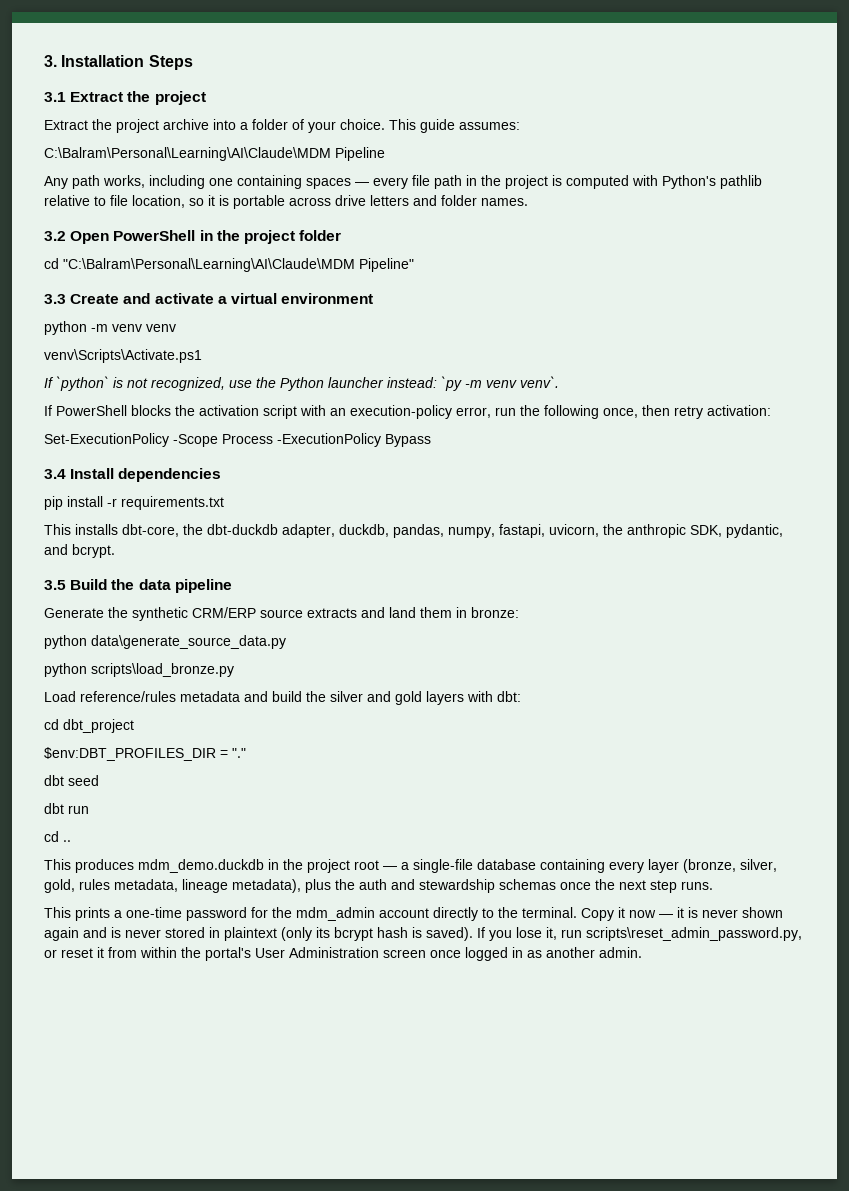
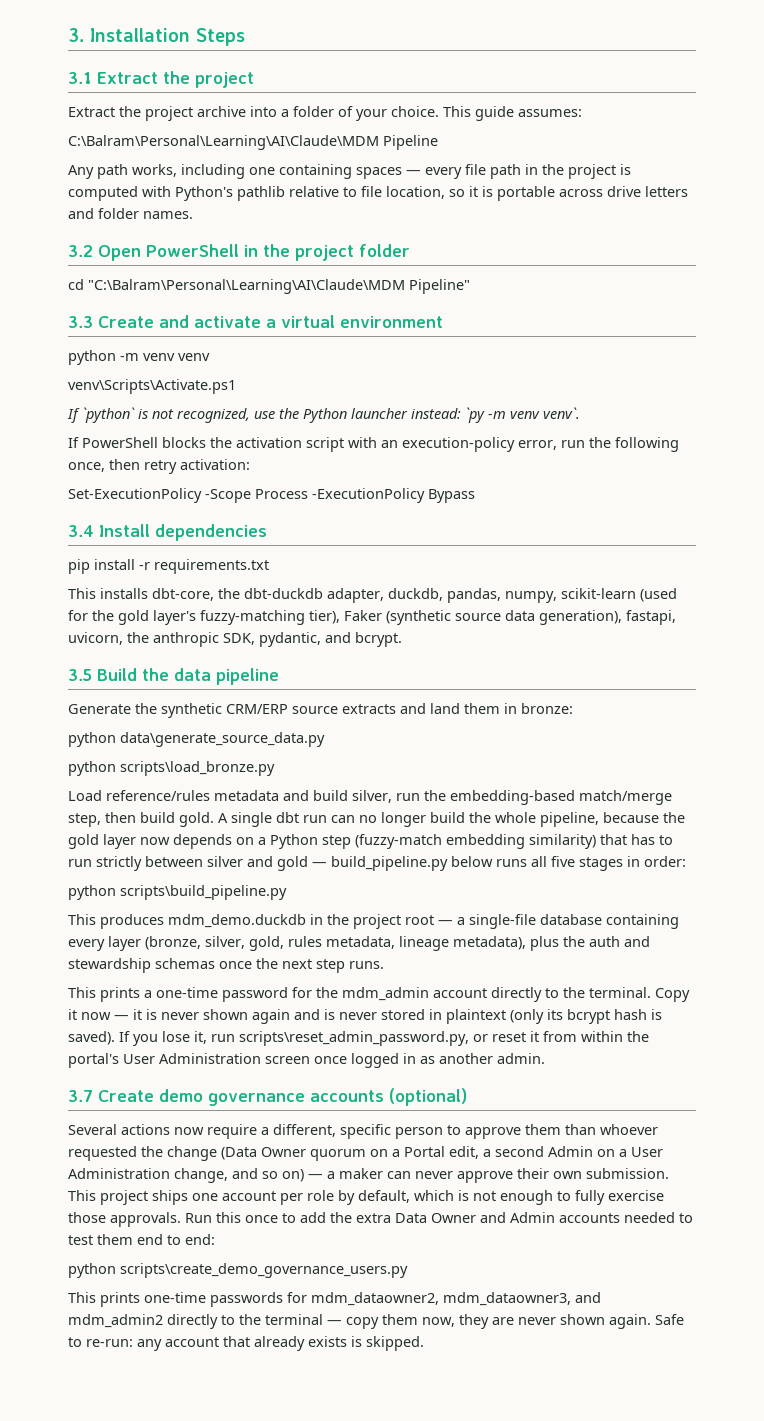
- This installs dbt-core, the dbt-duckdb adapter, duckdb, pandas, numpy, fastapi, uvicorn, the anthropic SDK, pydantic, and bcrypt.
+ This installs dbt-core, the dbt-duckdb adapter, duckdb, pandas, numpy, scikit-learn (used for the gold layer's fuzzy-matching tier), Faker (synthetic source data generation), fastapi, uvicorn, the anthropic SDK, pydantic, and bcrypt.
- Load reference/rules metadata and build the silver and gold layers with dbt:
- cd dbt_project
- $env:DBT_PROFILES_DIR = "."
- dbt seed
- dbt run
- cd ..
+ Load reference/rules metadata and build silver, run the embedding-based match/merge step, then build gold. A single dbt run can no longer build the whole pipeline, because the gold layer now depends on a Python step (fuzzy-match embedding similarity) that has to run strictly between silver and gold — build_pipeline.py below runs all five stages in order:
+ python scripts\build_pipeline.py
+ 3.7 Create demo governance accounts (optional)
+ Several actions now require a different, specific person to approve them than whoever requested the change (Data Owner quorum on a Portal edit, a second Admin on a User Administration change, and so on) — a maker can never approve their own submission. This project ships one account per role by default, which is not enough to fully exercise those approvals. Run this once to add the extra Data Owner and Admin accounts needed to test them end to end:
+ python scripts\create_demo_governance_users.py
+ This prints one-time passwords for mdm_dataowner2, mdm_dataowner3, and mdm_admin2 directly to the terminal — copy them now, they are never shown again. Safe to re-run: any account that already exists is skipped.

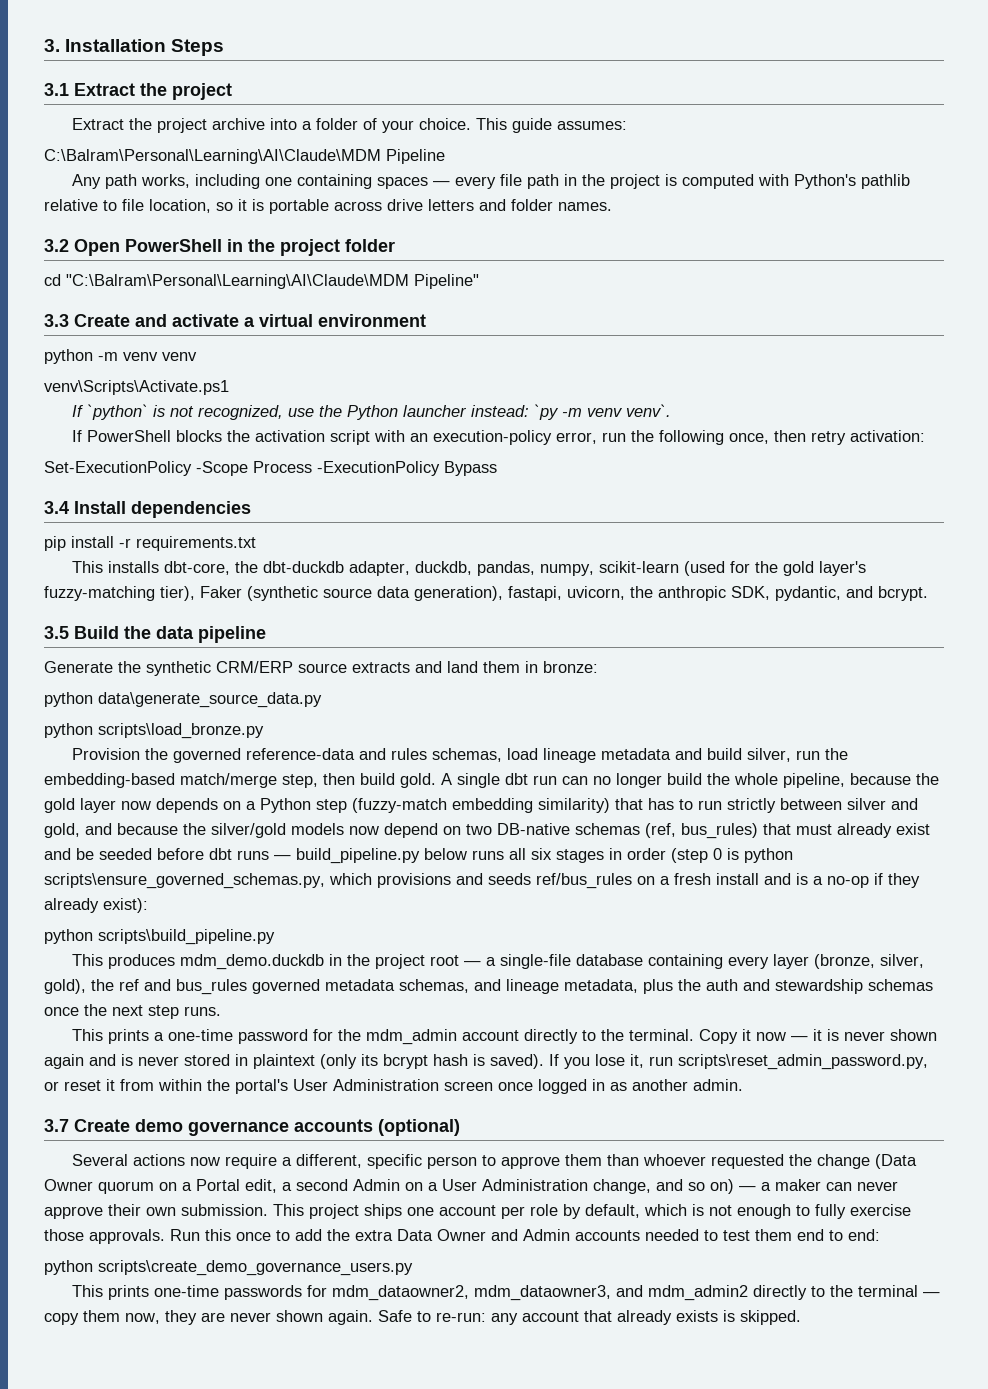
- Load reference/rules metadata and build silver, run the embedding-based match/merge step, then build gold.
+ Provision the governed reference-data and rules schemas, load lineage metadata and build silver, run the embedding-based match/merge step, then build gold.
- A single dbt run can no longer build the whole pipeline, because the gold layer now depends on a Python step (fuzzy-match embedding similarity) that has to run strictly between silver and gold — build_pipeline.py below runs all five stages in order:
+ A single dbt run can no longer build the whole pipeline, because the gold layer now depends on a Python step (fuzzy-match embedding similarity) that has to run strictly between silver and gold, and because the silver/gold models now depend on two DB-native schemas (ref, bus_rules) that must already exist and be seeded before dbt runs — build_pipeline.py below runs all six stages in order (step 0 is python scripts\ensure_governed_schemas.py, which provisions and seeds ref/bus_rules on a fresh install and is a no-op if they already exist):
- This produces mdm_demo.duckdb in the project root — a single-file database containing every layer (bronze, silver, gold, rules metadata, lineage metadata), plus the auth and stewardship schemas once the next step runs.
+ This produces mdm_demo.duckdb in the project root — a single-file database containing every layer (bronze, silver, gold), the ref and bus_rules governed metadata schemas, and lineage metadata, plus the auth and stewardship schemas once the next step runs.

